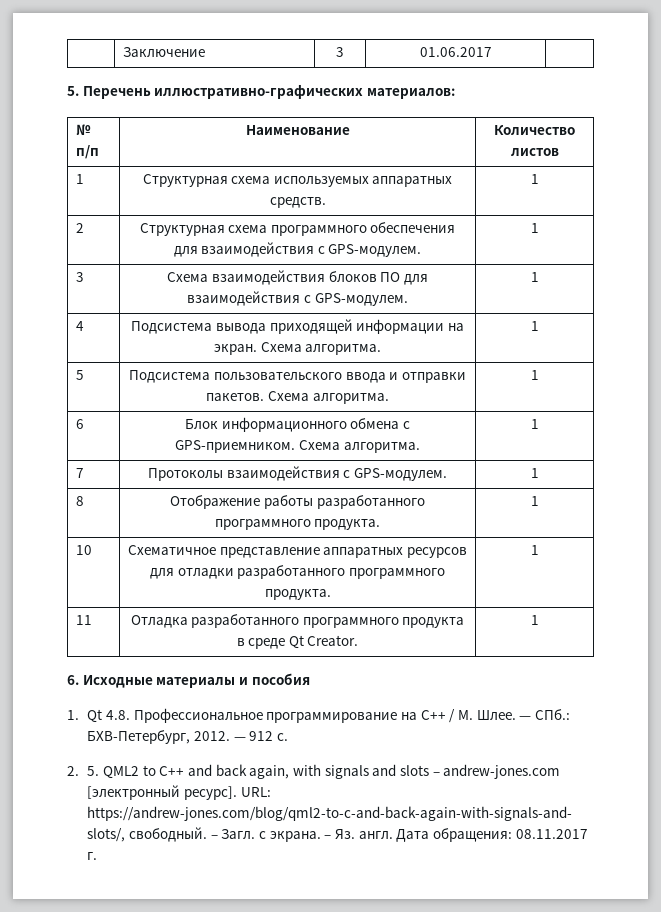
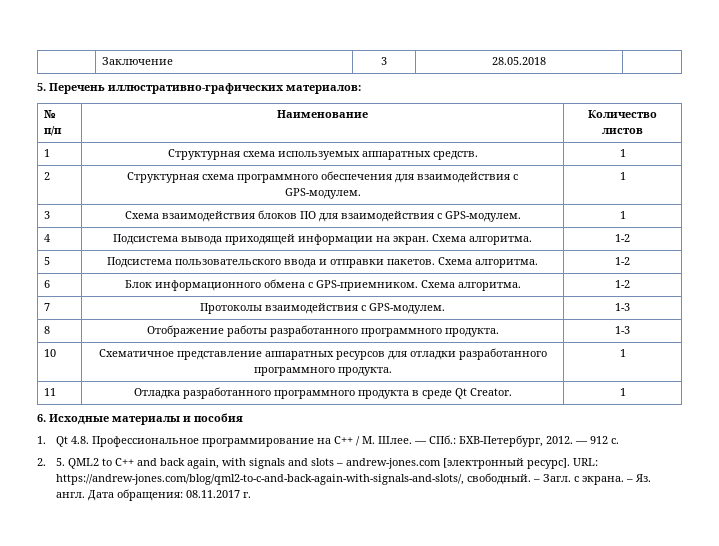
- | Заключение | 3 | 01.06.2017 |
+ | Заключение | 3 | 28.05.2018 |
- 4 | Подсистема вывода приходящей информации на экран. Схема алгоритма. | 1
+ 4 | Подсистема вывода приходящей информации на экран. Схема алгоритма. | 1-2
- 5 | Подсистема пользовательского ввода и отправки пакетов. Схема алгоритма. | 1
+ 5 | Подсистема пользовательского ввода и отправки пакетов. Схема алгоритма. | 1-2
- 6 | Блок информационного обмена с GPS-приемником. Схема алгоритма. | 1
+ 6 | Блок информационного обмена с GPS-приемником. Схема алгоритма. | 1-2
- 7 | Протоколы взаимодействия с GPS-модулем. | 1
+ 7 | Протоколы взаимодействия с GPS-модулем. | 1-3
- 8 | Отображение работы разработанного программного продукта. | 1
+ 8 | Отображение работы разработанного программного продукта. | 1-3

